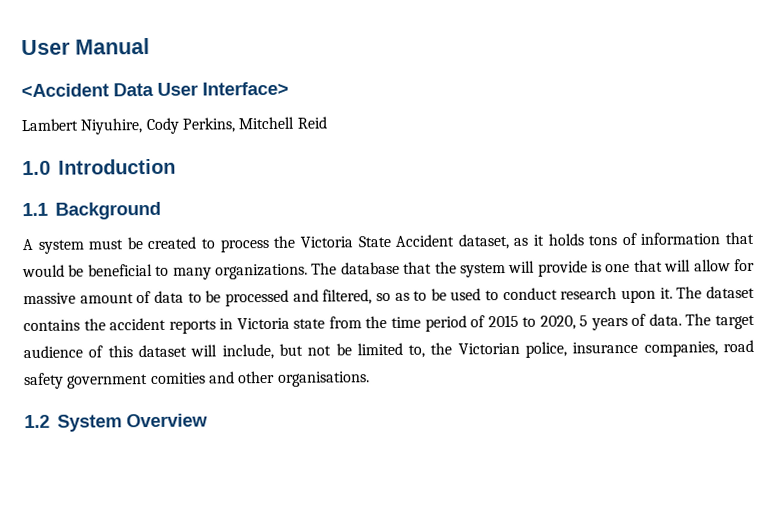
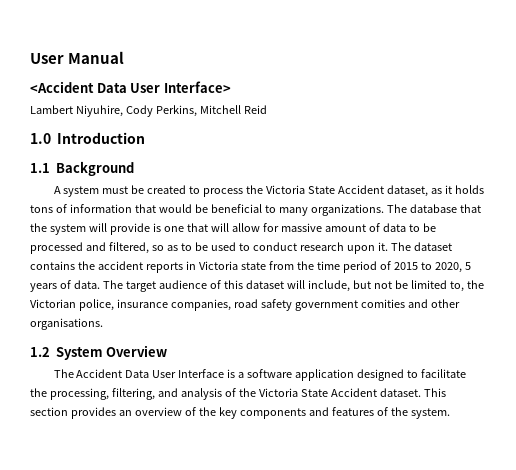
+ The Accident Data User Interface is a software application designed to facilitate the processing, filtering, and analysis of the Victoria State Accident dataset. This section provides an overview of the key components and features of the system.

